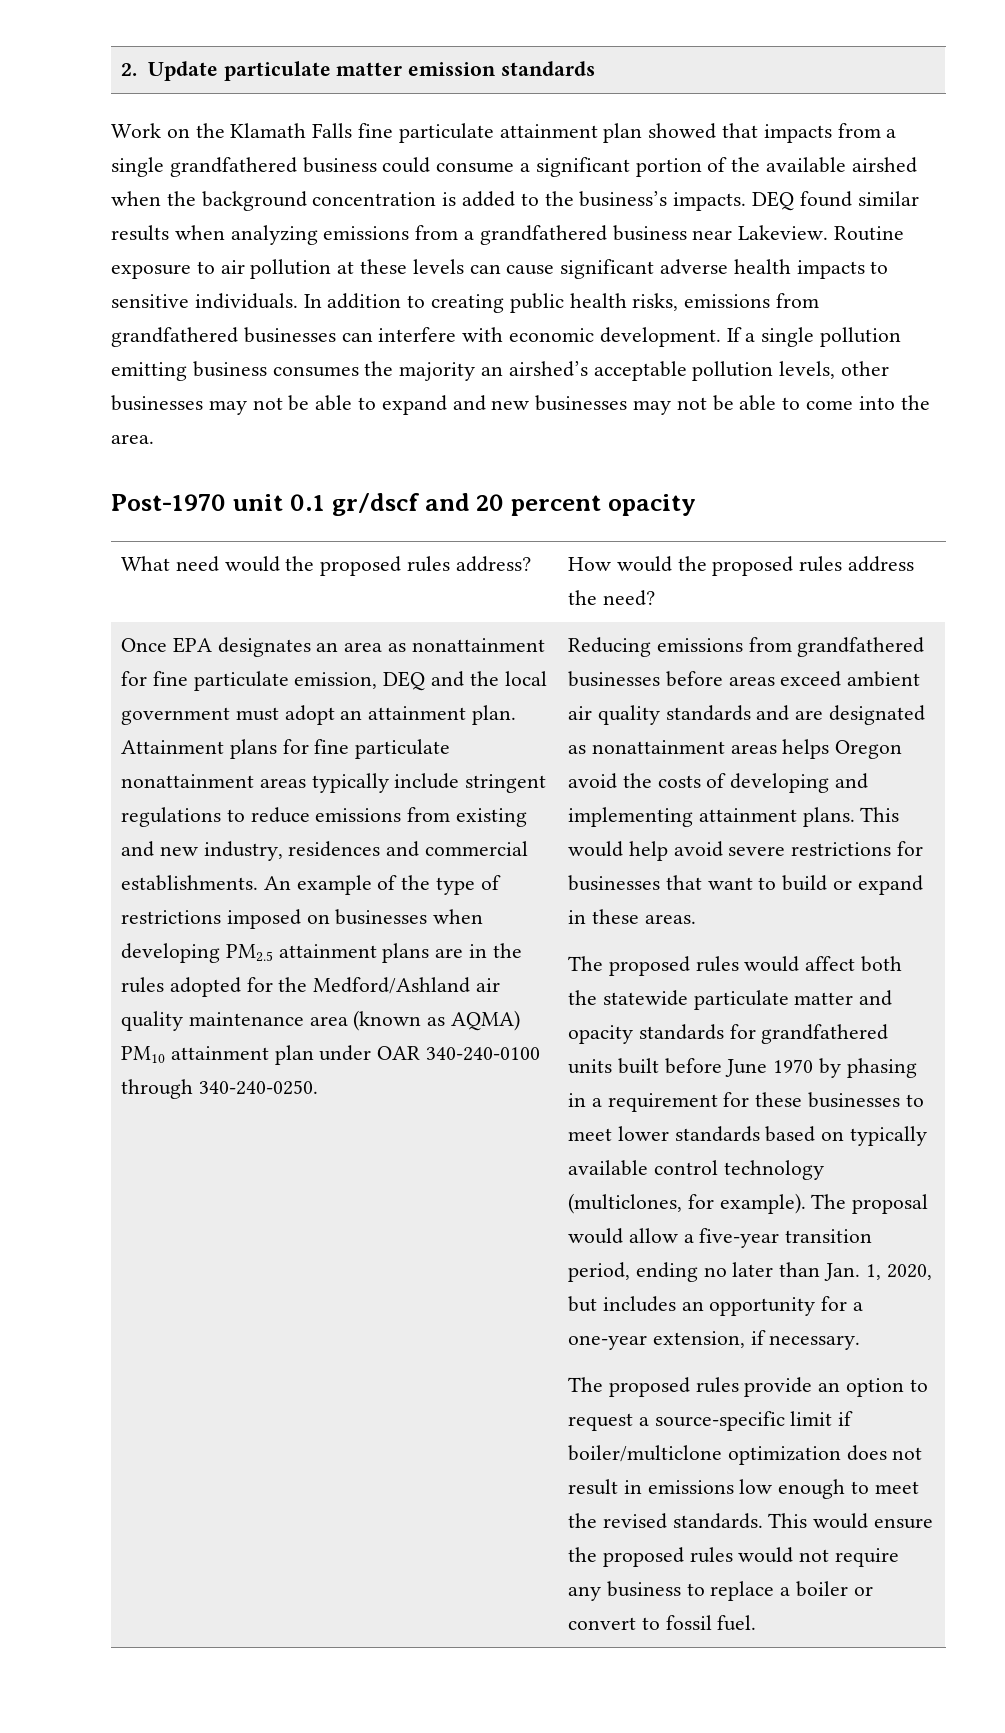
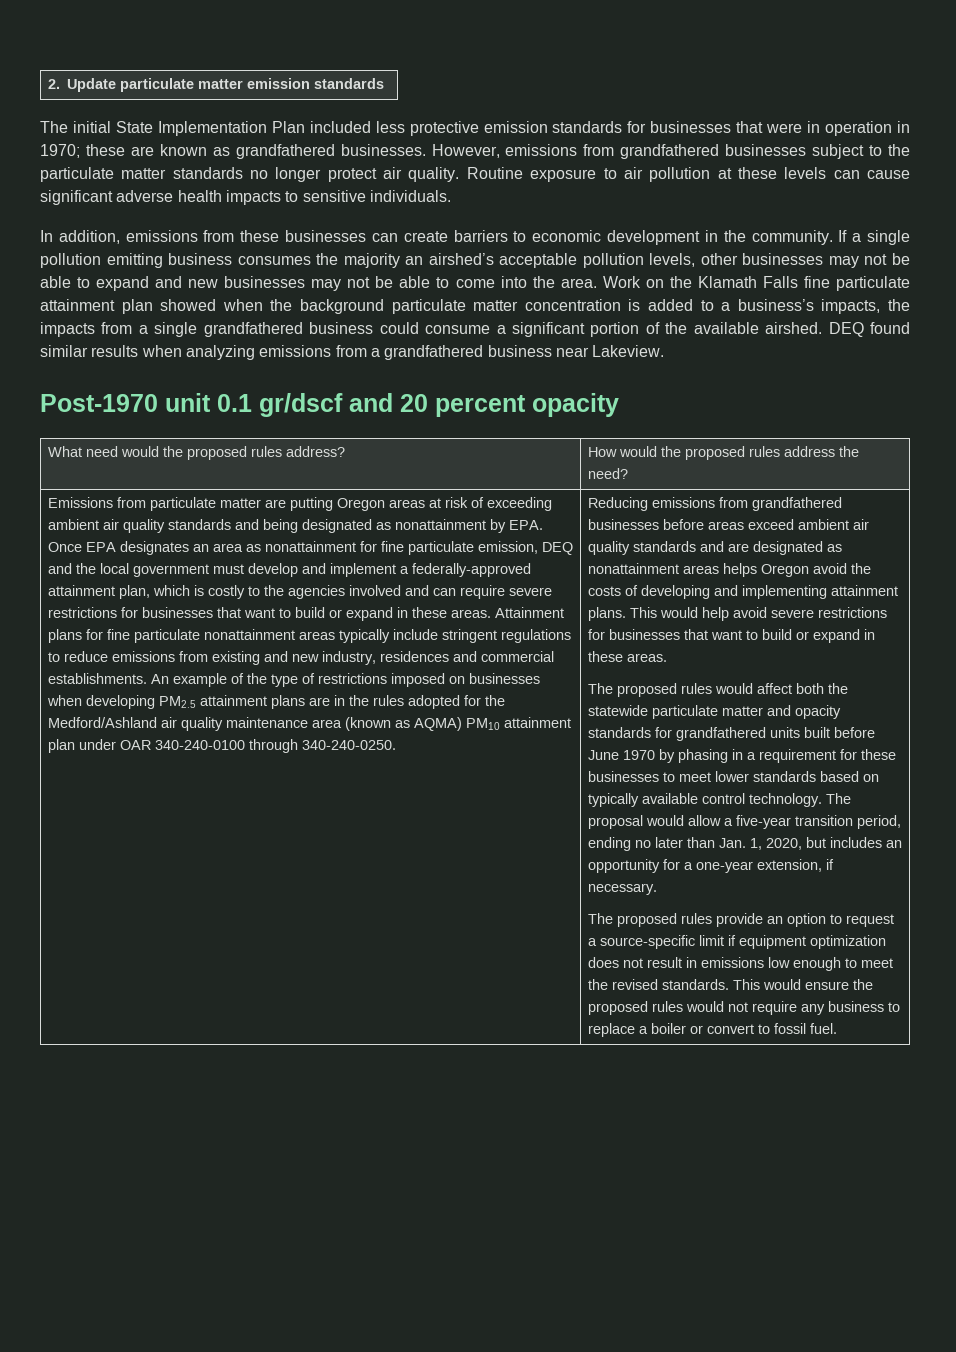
- Work on the Klamath Falls fine particulate attainment plan showed that impacts from a single grandfathered business could consume a significant portion of the available airshed when the background concentration is added to the business’s impacts. DEQ found similar results when analyzing emissions from a grandfathered business near Lakeview.
+ The initial State Implementation Plan included less protective emission standards for businesses that were in operation in 1970; these are known as grandfathered businesses. However, emissions from grandfathered businesses subject to the particulate matter standards no longer protect air quality.
- Routine exposure to air pollution at these levels can cause significant adverse health impacts to sensitive individuals. In addition to creating public health risks, emissions from grandfathered businesses can interfere with economic development.
+ Routine exposure to air pollution at these levels can cause significant adverse health impacts to sensitive individuals.
+ In addition, emissions from these businesses can create barriers to economic development in the community.
+ Work on the Klamath Falls fine particulate attainment plan showed when the background particulate matter concentration is added to a business’s impacts, the impacts from a single grandfathered business could consume a significant portion of the available airshed. DEQ found similar results when analyzing emissions from a grandfathered business near Lakeview.
- Once EPA designates an area as nonattainment for fine particulate emission, DEQ and the local government must adopt an attainment plan.
+ Emissions from particulate matter are putting Oregon areas at risk of exceeding ambient air quality standards and being designated as nonattainment by EPA. Once EPA designates an area as nonattainment for fine particulate emission, DEQ and the local government must develop and implement a federally-approved attainment plan, which is costly to the agencies involved and can require severe restrictions for businesses that want to build or expand in these areas.
- The proposed rules would affect both the statewide particulate matter and opacity standards for grandfathered units built before June 1970 by phasing in a requirement for these businesses to meet lower standards based on typically available control technology (multiclones, for example).
+ The proposed rules would affect both the statewide particulate matter and opacity standards for grandfathered units built before June 1970 by phasing in a requirement for these businesses to meet lower standards based on typically available control technology.
- The proposed rules provide an option to request a source-specific limit if boiler/multiclone optimization does not result in emissions low enough to meet the revised standards.
+ The proposed rules provide an option to request a source-specific limit if equipment optimization does not result in emissions low enough to meet the revised standards.

